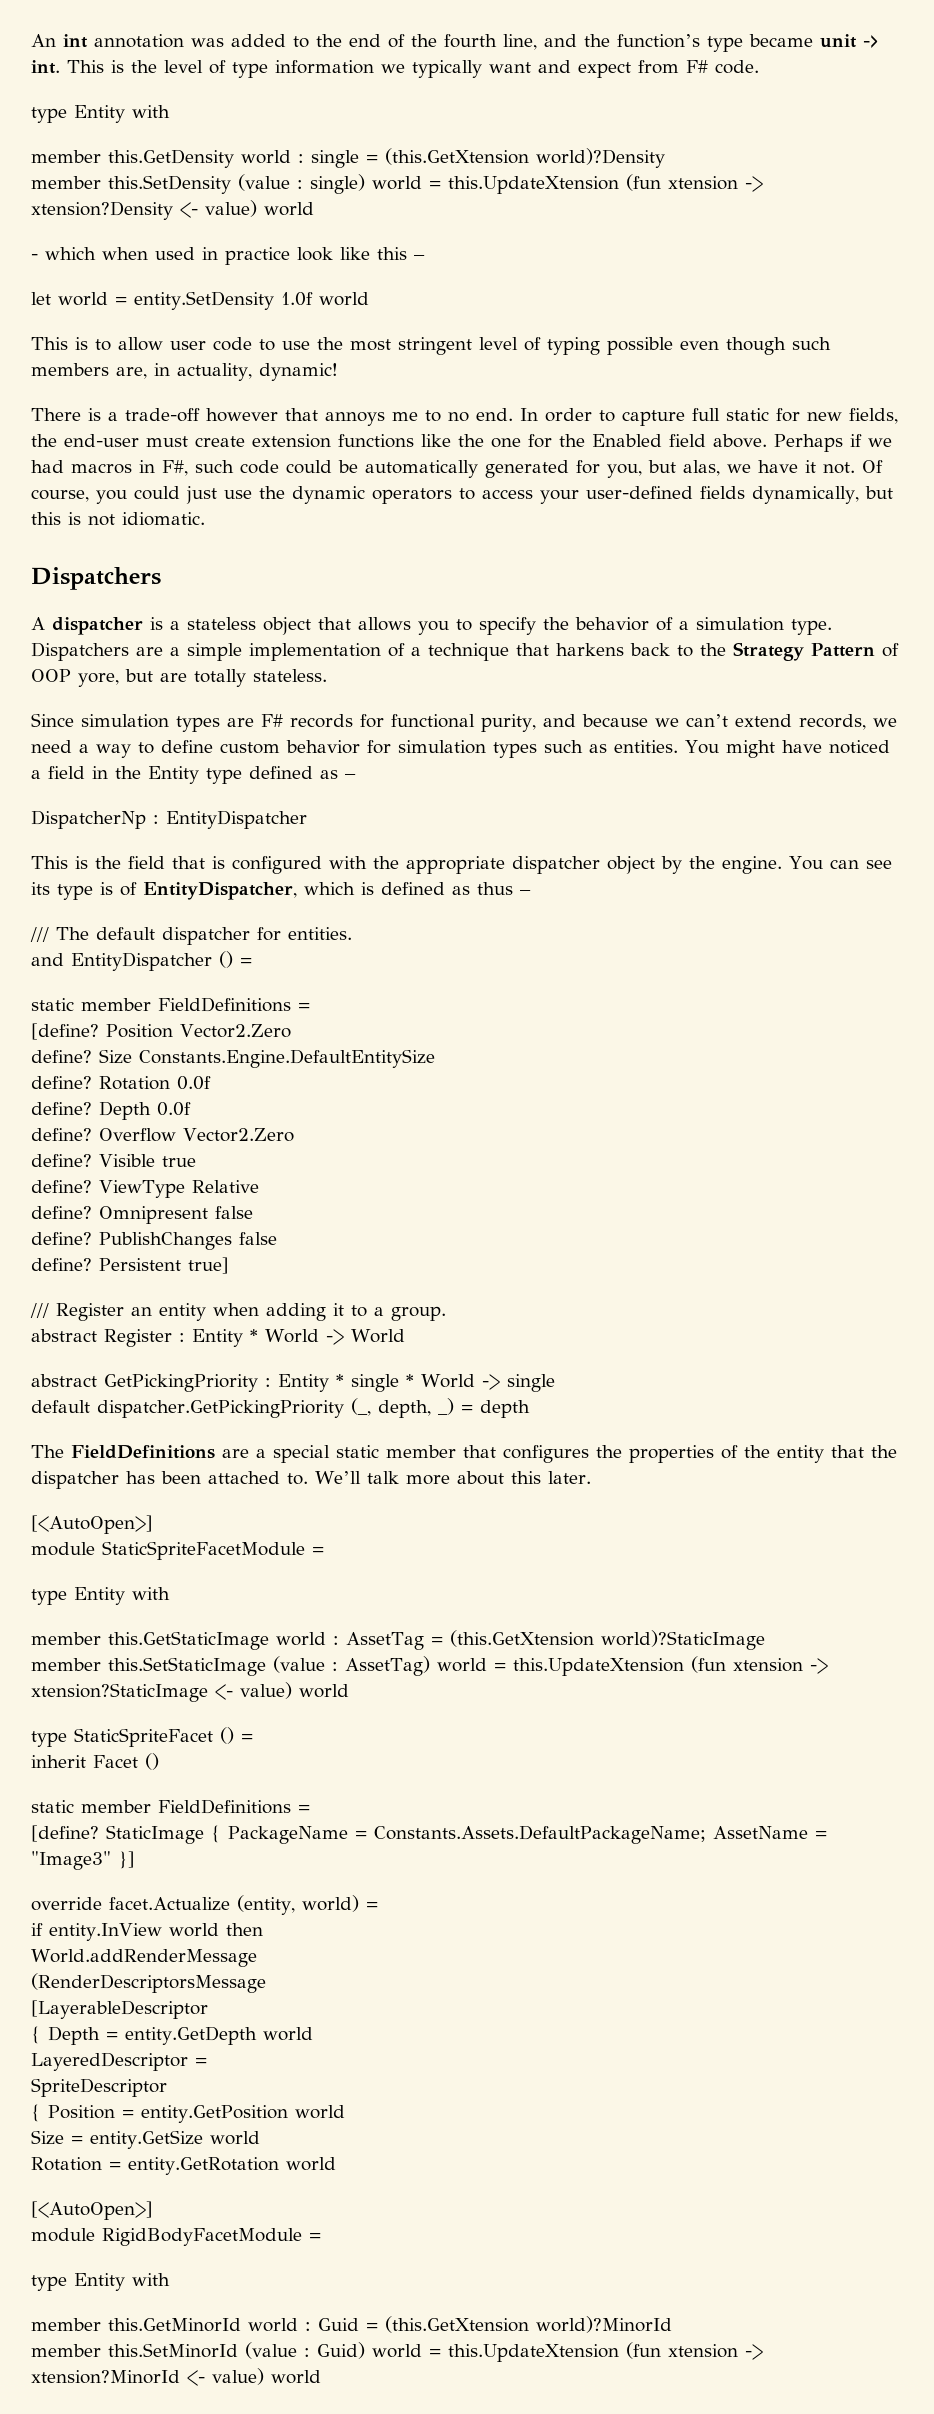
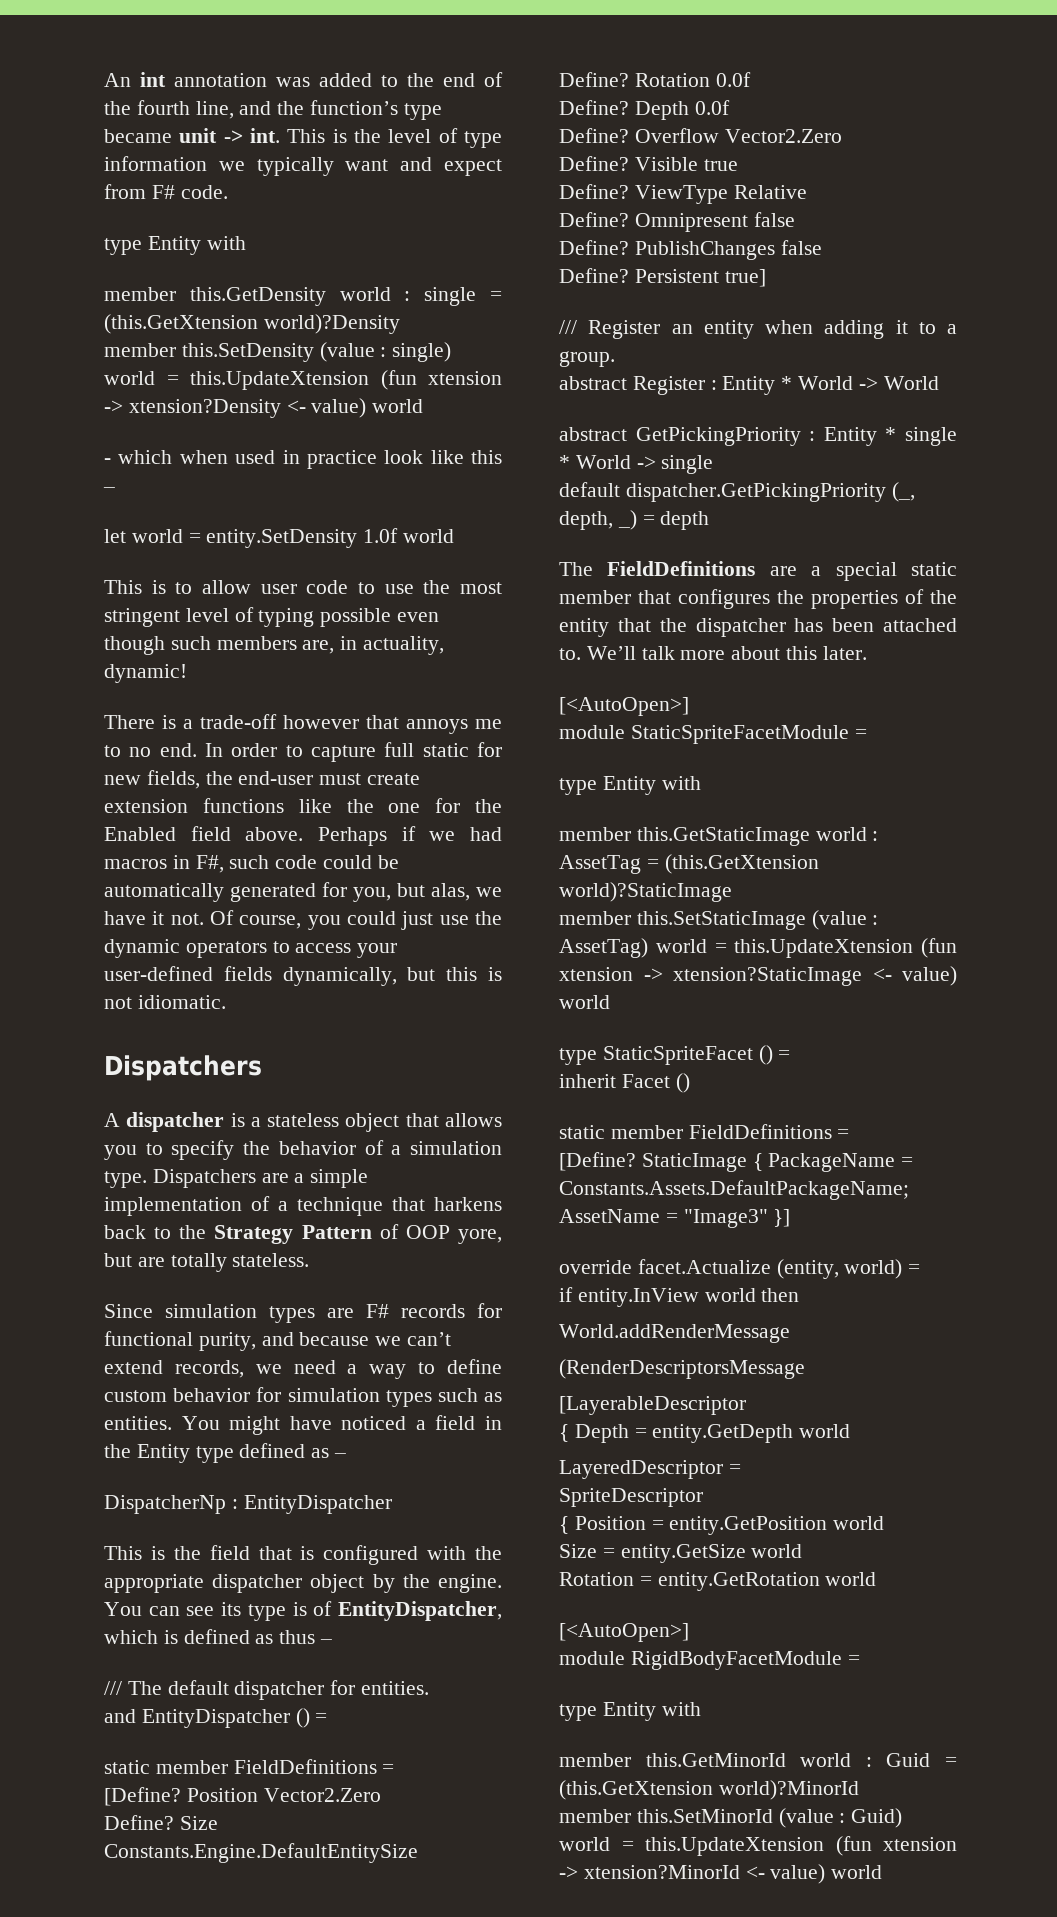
  and EntityDispatcher () =
  static member FieldDefinitions =
- [define?
+ [Define?
  Position Vector2.Zero
- define?
+ Define?
  Size Constants.Engine.DefaultEntitySize
- define?
+ Define?
  Rotation 0.0f
- define?
+ Define?
  Depth 0.0f
- define?
+ Define?
  Overflow Vector2.Zero
- define?
+ Define?
  Visible true
- define?
+ Define?
  ViewType Relative
- define?
+ Define?
  Omnipresent false
- define?
+ Define?
  PublishChanges false
- define?
+ Define?
  inherit Facet ()
  static member FieldDefinitions =
- [define?
+ [Define?

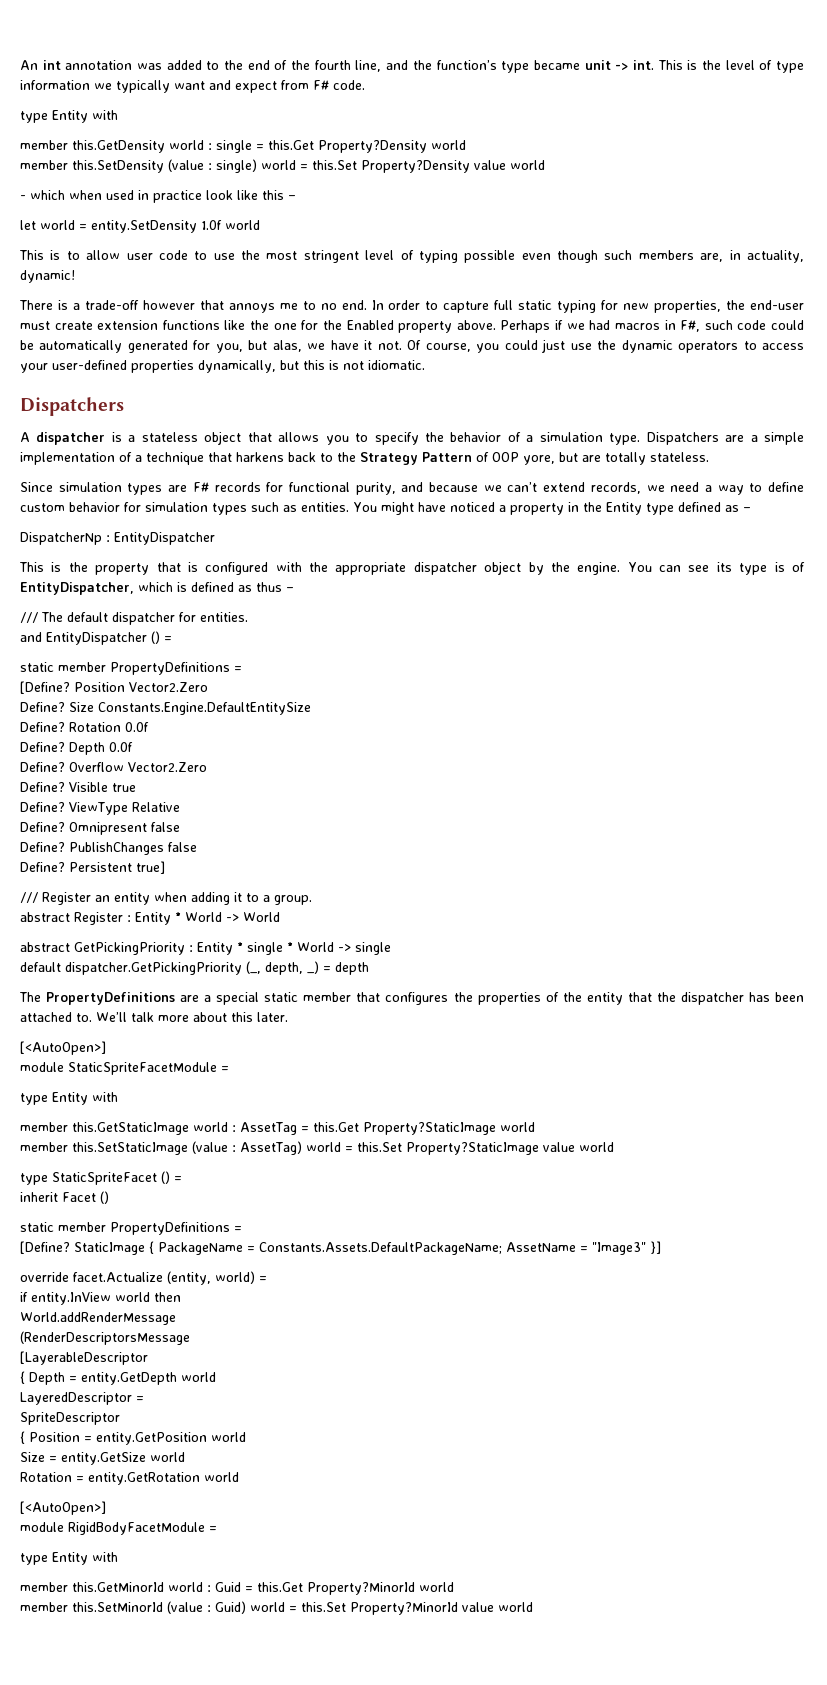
- member this.GetDensity world : single = (this.GetXtension world)?Density
+ member this.GetDensity world : single = this.Get Property?Density world
- member this.SetDensity (value : single) world = this.UpdateXtension (fun xtension -> xtension?Density <- value) world
+ member this.SetDensity (value : single) world = this.Set Property?Density value world
- In order to capture full static for new fields, the end-user must create extension functions like the one for the Enabled field above.
+ In order to capture full static typing for new properties, the end-user must create extension functions like the one for the Enabled property above.
- Of course, you could just use the dynamic operators to access your user-defined fields dynamically, but this is not idiomatic.
+ Of course, you could just use the dynamic operators to access your user-defined properties dynamically, but this is not idiomatic.
- You might have noticed a field in the Entity type defined as –
+ You might have noticed a property in the Entity type defined as –
- This is the field that is configured with the appropriate dispatcher object by the engine.
+ This is the property that is configured with the appropriate dispatcher object by the engine.
  and EntityDispatcher () =
- static member FieldDefinitions =
+ static member PropertyDefinitions =
- The FieldDefinitions are a special static member that configures the properties of the entity that the dispatcher has been attached to.
+ The PropertyDefinitions are a special static member that configures the properties of the entity that the dispatcher has been attached to.
- member this.GetStaticImage world : AssetTag = (this.GetXtension world)?StaticImage
+ member this.GetStaticImage world : AssetTag = this.Get Property?StaticImage world
- member this.SetStaticImage (value : AssetTag) world = this.UpdateXtension (fun xtension -> xtension?StaticImage <- value) world
+ member this.SetStaticImage (value : AssetTag) world = this.Set Property?StaticImage value world
  inherit Facet ()
- static member FieldDefinitions =
+ static member PropertyDefinitions =
- member this.GetMinorId world : Guid = (this.GetXtension world)?MinorId
+ member this.GetMinorId world : Guid = this.Get Property?MinorId world
- member this.SetMinorId (value : Guid) world = this.UpdateXtension (fun xtension -> xtension?MinorId <- value) world
+ member this.SetMinorId (value : Guid) world = this.Set Property?MinorId value world

